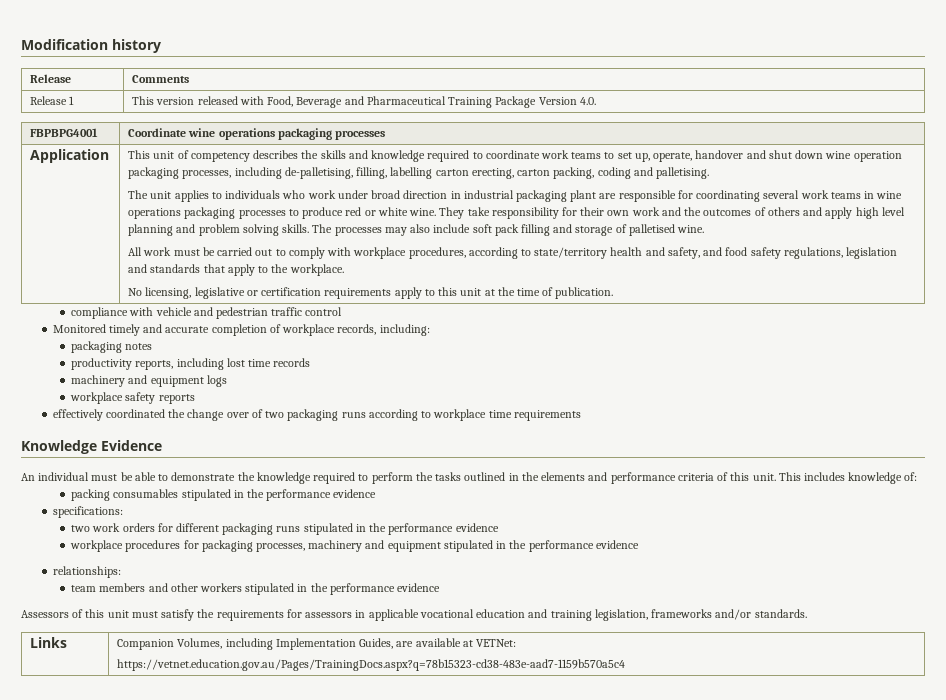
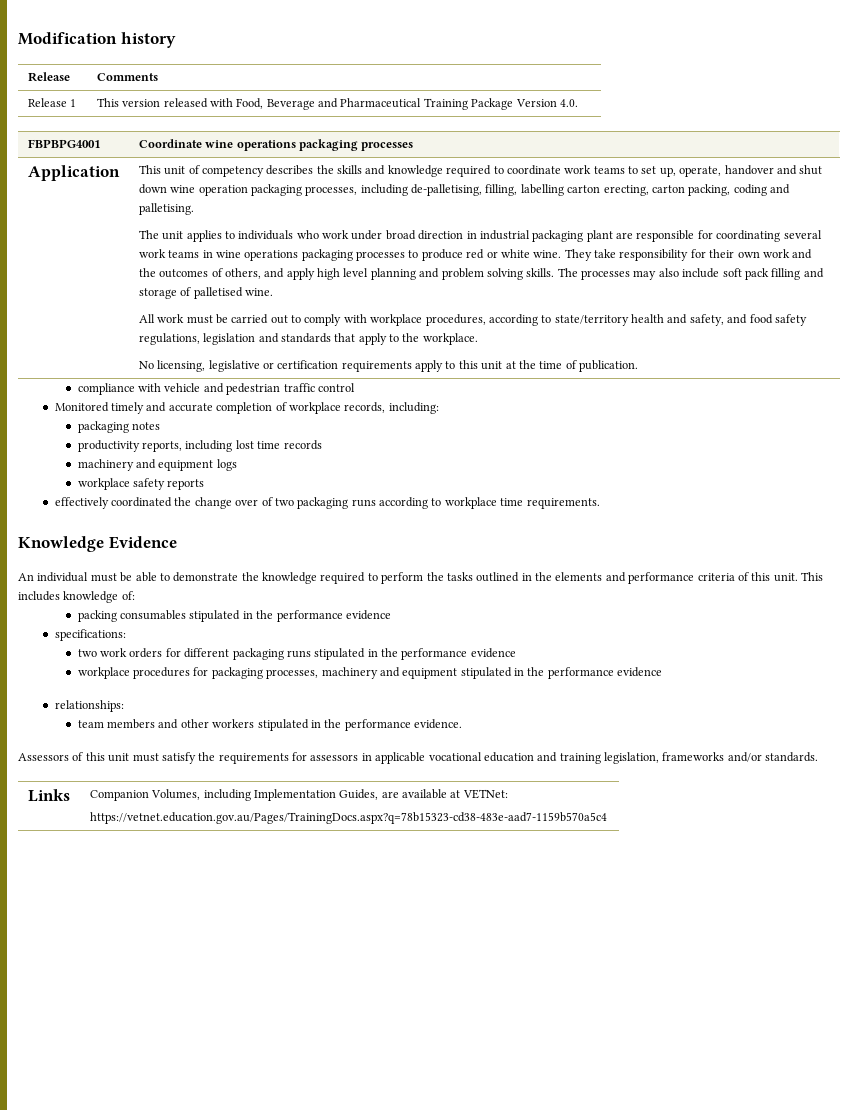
- They take responsibility for their own work and the outcomes of others and apply high level planning and problem solving skills.
+ They take responsibility for their own work and the outcomes of others, and apply high level planning and problem solving skills.
- effectively coordinated the change over of two packaging runs according to workplace time requirements
+ effectively coordinated the change over of two packaging runs according to workplace time requirements.
- team members and other workers stipulated in the performance evidence
+ team members and other workers stipulated in the performance evidence.

